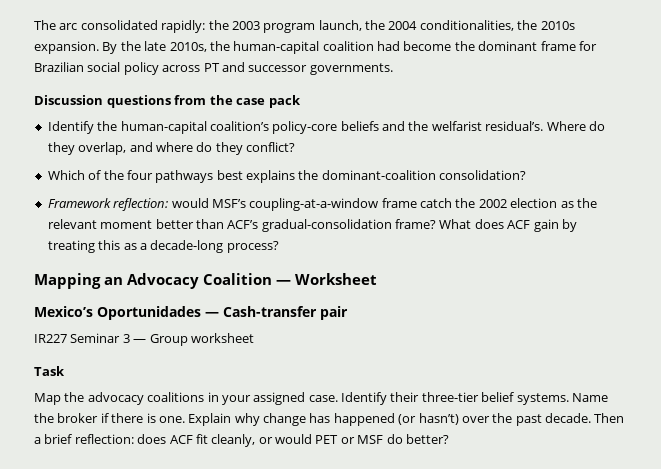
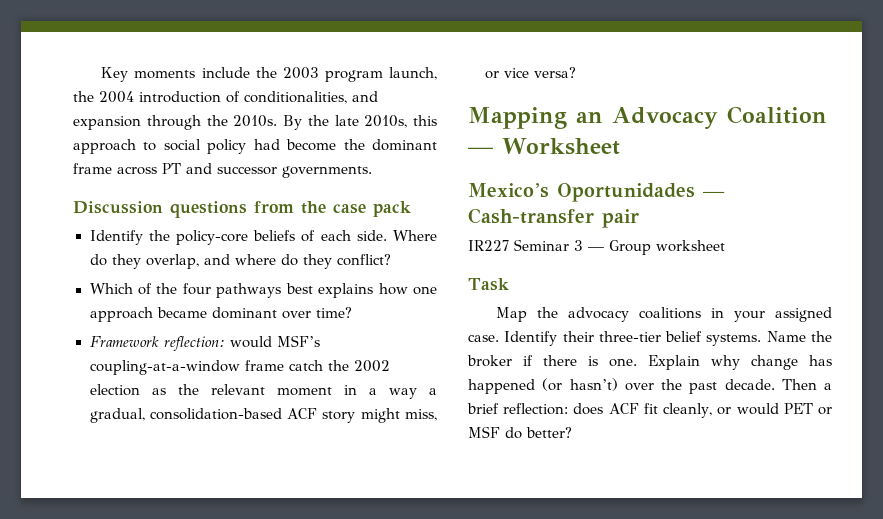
- The arc consolidated rapidly: the 2003 program launch, the 2004 conditionalities, the 2010s expansion. By the late 2010s, the human-capital coalition had become the dominant frame for Brazilian social policy across PT and successor governments.
+ Key moments include the 2003 program launch, the 2004 introduction of conditionalities, and expansion through the 2010s. By the late 2010s, this approach to social policy had become the dominant frame across PT and successor governments.
- Identify the human-capital coalition’s policy-core beliefs and the welfarist residual’s.
+ Identify the policy-core beliefs of each side.
- Which of the four pathways best explains the dominant-coalition consolidation?
+ Which of the four pathways best explains how one approach became dominant over time?
- Framework reflection: would MSF’s coupling-at-a-window frame catch the 2002 election as the relevant moment better than ACF’s gradual-consolidation frame? What does ACF gain by treating this as a decade-long process?
+ Framework reflection: would MSF’s coupling-at-a-window frame catch the 2002 election as the relevant moment in a way a gradual, consolidation-based ACF story might miss, or vice versa?

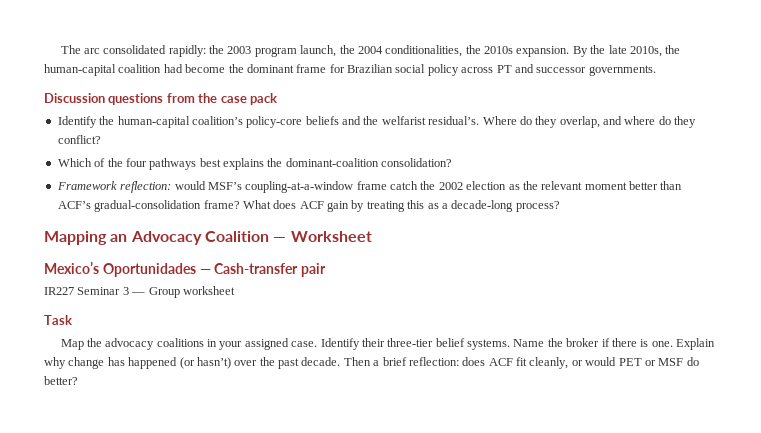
- Key moments include the 2003 program launch, the 2004 introduction of conditionalities, and expansion through the 2010s. By the late 2010s, this approach to social policy had become the dominant frame across PT and successor governments.
+ The arc consolidated rapidly: the 2003 program launch, the 2004 conditionalities, the 2010s expansion. By the late 2010s, the human-capital coalition had become the dominant frame for Brazilian social policy across PT and successor governments.
- Identify the policy-core beliefs of each side.
+ Identify the human-capital coalition’s policy-core beliefs and the welfarist residual’s.
- Which of the four pathways best explains how one approach became dominant over time?
+ Which of the four pathways best explains the dominant-coalition consolidation?
- Framework reflection: would MSF’s coupling-at-a-window frame catch the 2002 election as the relevant moment in a way a gradual, consolidation-based ACF story might miss, or vice versa?
+ Framework reflection: would MSF’s coupling-at-a-window frame catch the 2002 election as the relevant moment better than ACF’s gradual-consolidation frame? What does ACF gain by treating this as a decade-long process?

